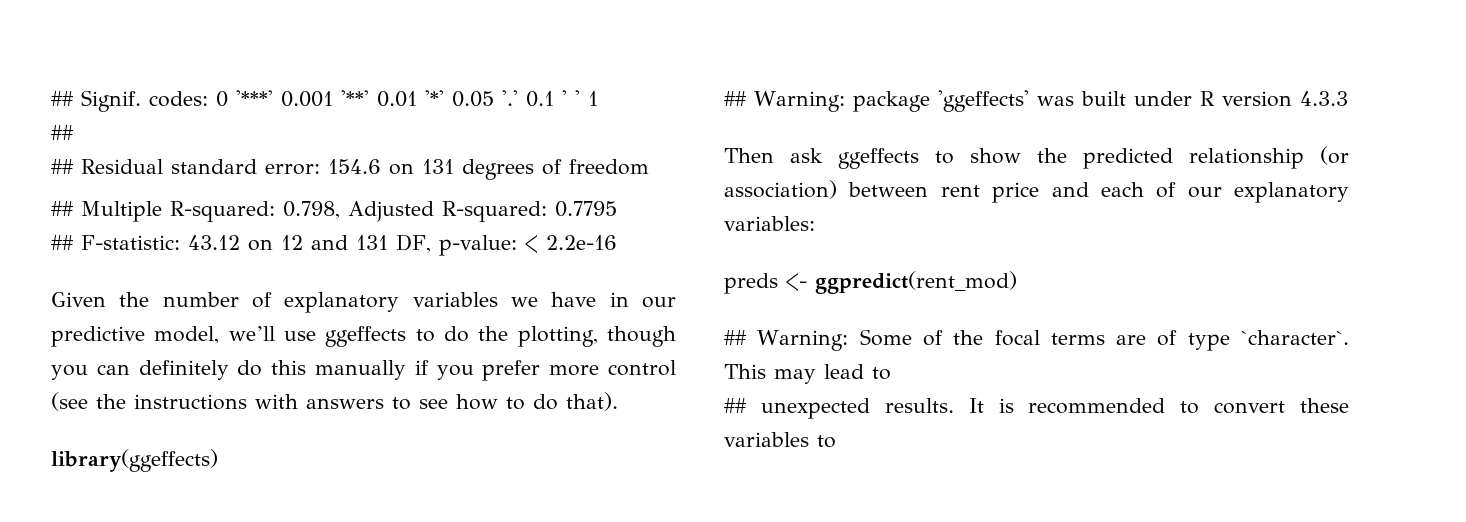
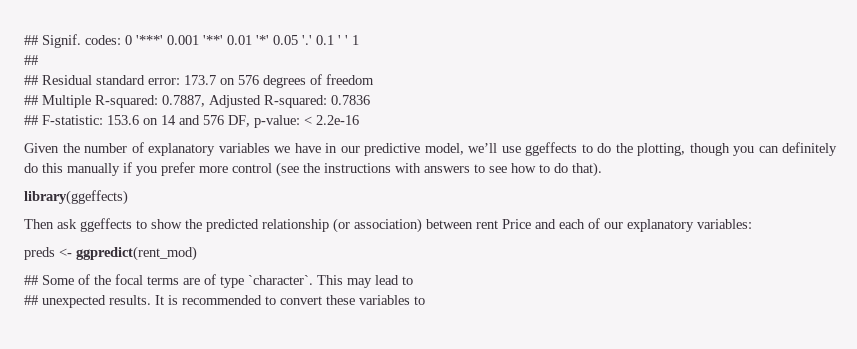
- ## Residual standard error: 154.6 on 131 degrees of freedom
+ ## Residual standard error: 173.7 on 576 degrees of freedom
- ## Multiple R-squared: 0.798, Adjusted R-squared: 0.7795
+ ## Multiple R-squared: 0.7887, Adjusted R-squared: 0.7836
- ## F-statistic: 43.12 on 12 and 131 DF, p-value: < 2.2e-16
+ ## F-statistic: 153.6 on 14 and 576 DF, p-value: < 2.2e-16
- ## Warning: package 'ggeffects' was built under R version 4.3.3
- Then ask ggeffects to show the predicted relationship (or association) between rent price and each of our explanatory variables:
+ Then ask ggeffects to show the predicted relationship (or association) between rent Price and each of our explanatory variables:
- ## Warning: Some of the focal terms are of type `character`.
+ ## Some of the focal terms are of type `character`.

